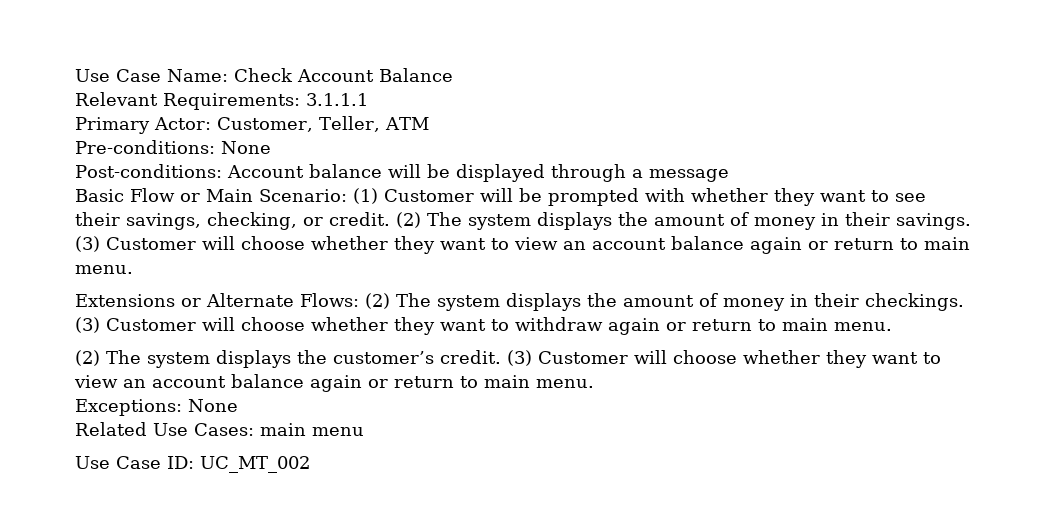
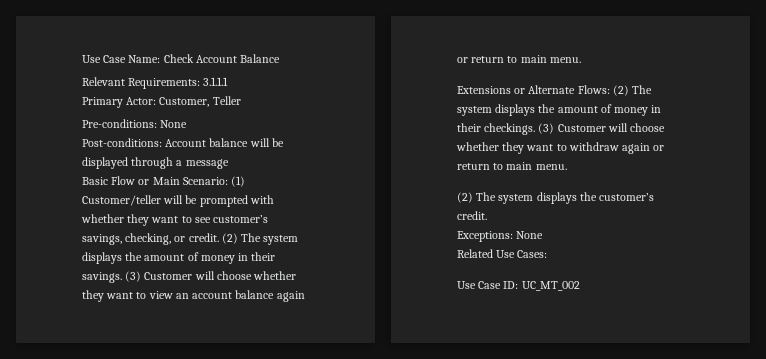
- Primary Actor: Customer, Teller, ATM
+ Primary Actor: Customer, Teller
- Basic Flow or Main Scenario: (1) Customer will be prompted with whether they want to see their savings, checking, or credit.
+ Basic Flow or Main Scenario: (1) Customer/teller will be prompted with whether they want to see customer’s savings, checking, or credit.
- (2) The system displays the customer’s credit. (3) Customer will choose whether they want to view an account balance again or return to main menu.
+ (2) The system displays the customer’s credit.
- Related Use Cases: main menu
+ Related Use Cases:

